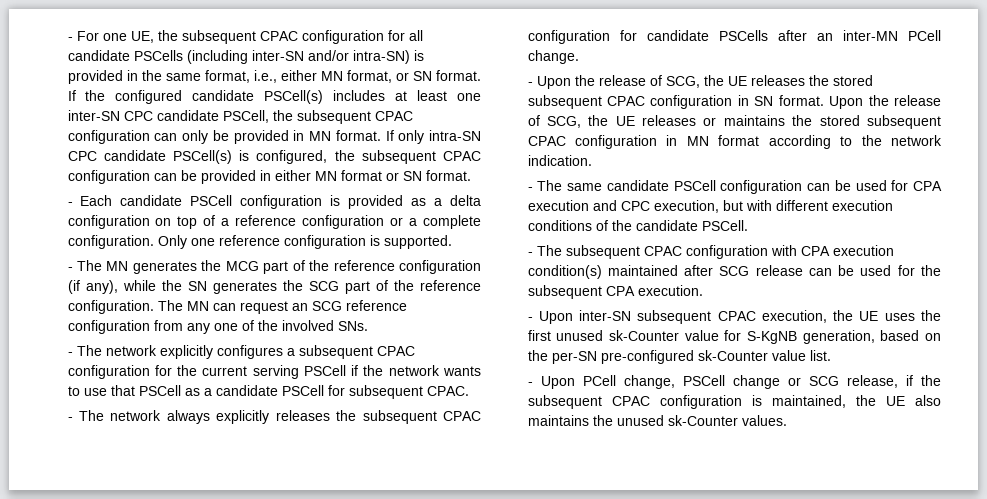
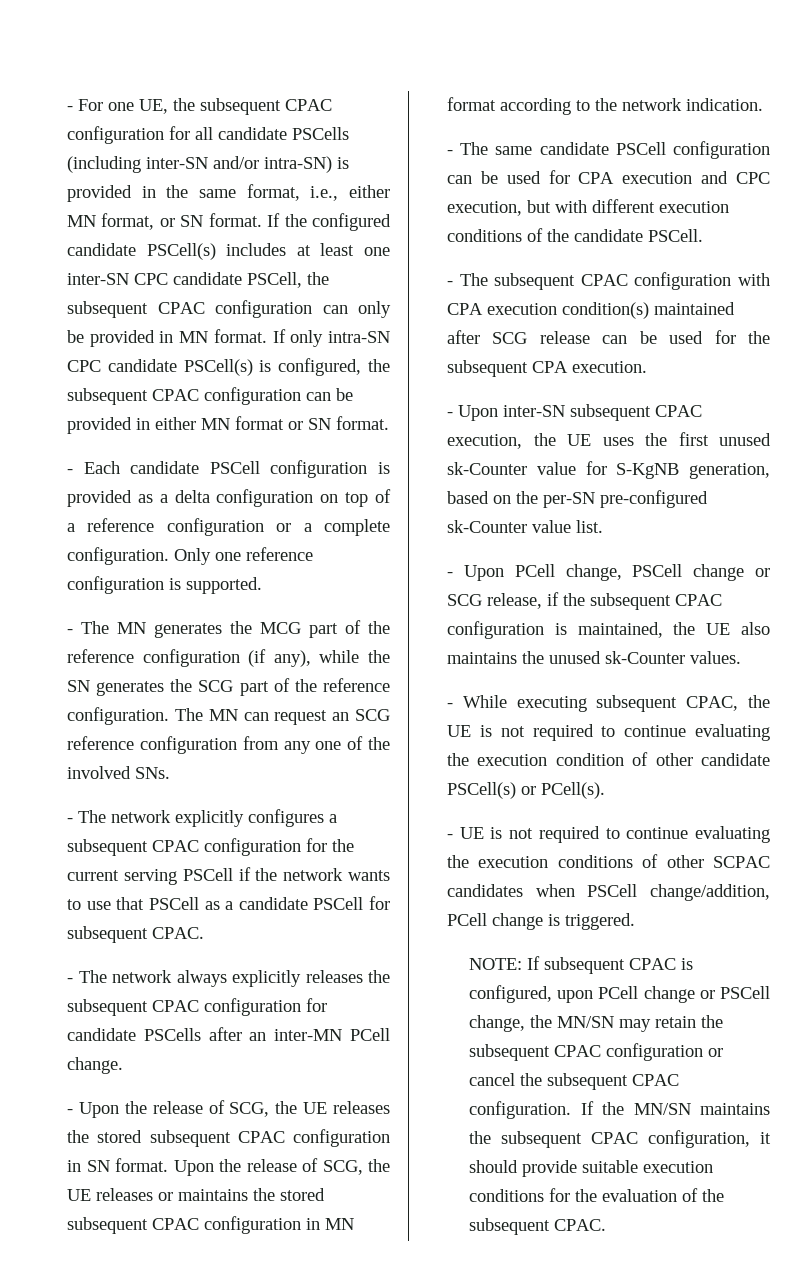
+ - While executing subsequent CPAC, the UE is not required to continue evaluating the execution condition of other candidate PSCell(s) or PCell(s).
+ - UE is not required to continue evaluating the execution conditions of other SCPAC candidates when PSCell change/addition, PCell change is triggered.
+ NOTE: If subsequent CPAC is configured, upon PCell change or PSCell change, the MN/SN may retain the subsequent CPAC configuration or cancel the subsequent CPAC configuration. If the MN/SN maintains the subsequent CPAC configuration, it should provide suitable execution conditions for the evaluation of the subsequent CPAC.

